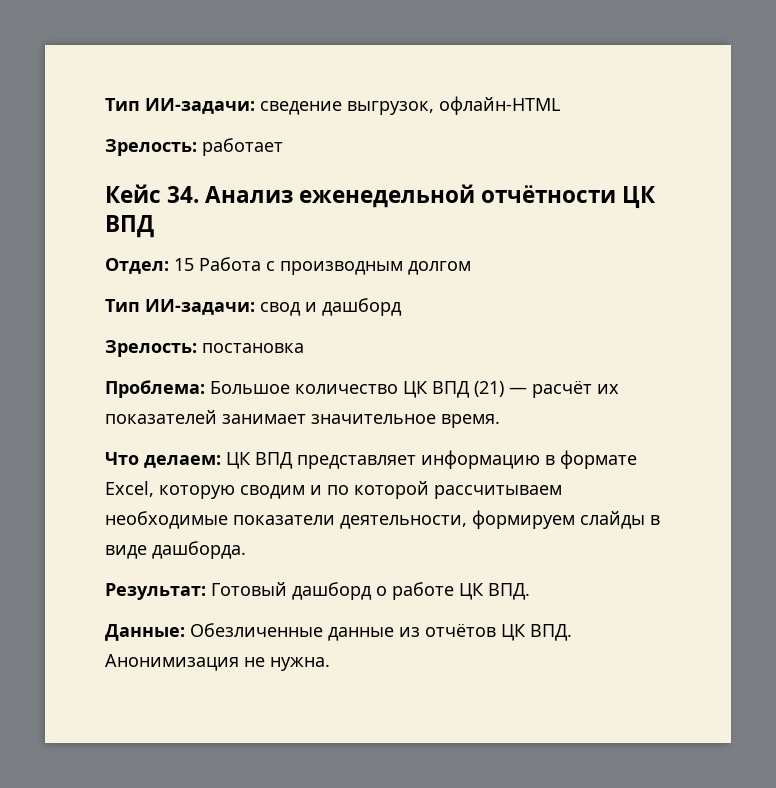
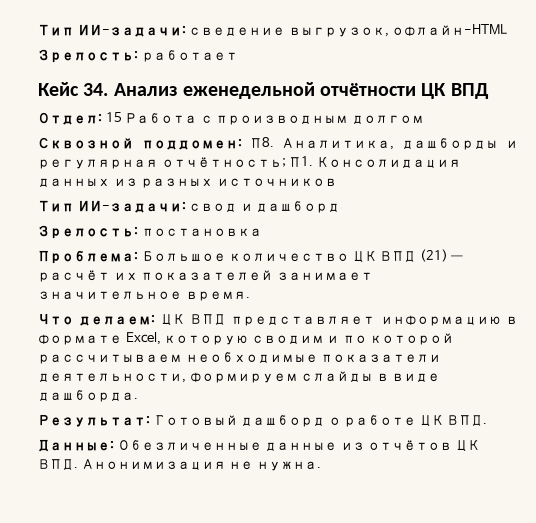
+ Сквозной поддомен: П8. Аналитика, дашборды и регулярная отчётность; П1. Консолидация данных из разных источников

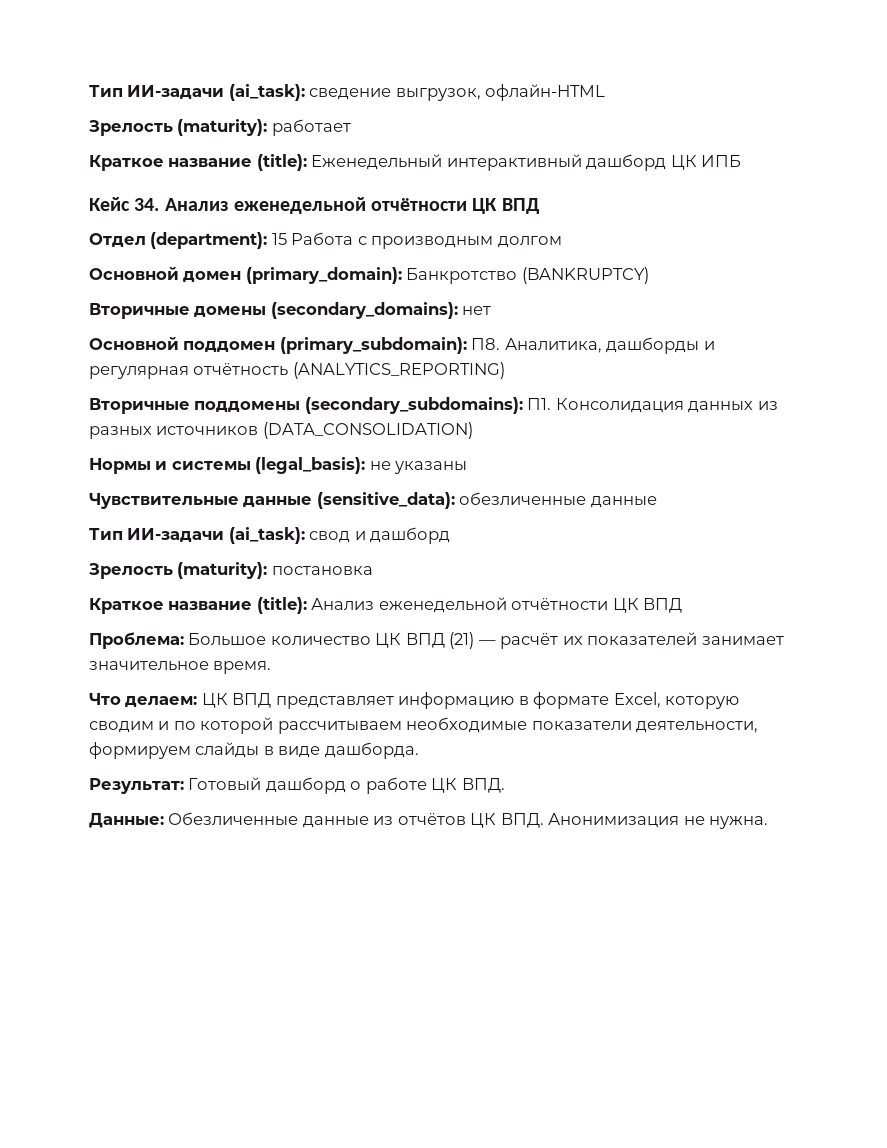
- Тип ИИ-задачи: сведение выгрузок, офлайн-HTML
+ Тип ИИ-задачи (ai_task): сведение выгрузок, офлайн-HTML
- Зрелость: работает
+ Зрелость (maturity): работает
+ Краткое название (title): Еженедельный интерактивный дашборд ЦК ИПБ
- Отдел: 15 Работа с производным долгом
+ Отдел (department): 15 Работа с производным долгом
- Сквозной поддомен: П8. Аналитика, дашборды и регулярная отчётность; П1. Консолидация данных из разных источников
- Тип ИИ-задачи: свод и дашборд
+ Основной домен (primary_domain): Банкротство (BANKRUPTCY)
+ Вторичные домены (secondary_domains): нет
+ Основной поддомен (primary_subdomain): П8. Аналитика, дашборды и регулярная отчётность (ANALYTICS_REPORTING)
+ Вторичные поддомены (secondary_subdomains): П1. Консолидация данных из разных источников (DATA_CONSOLIDATION)
+ Нормы и системы (legal_basis): не указаны
+ Чувствительные данные (sensitive_data): обезличенные данные
+ Тип ИИ-задачи (ai_task): свод и дашборд
- Зрелость: постановка
+ Зрелость (maturity): постановка
+ Краткое название (title): Анализ еженедельной отчётности ЦК ВПД

